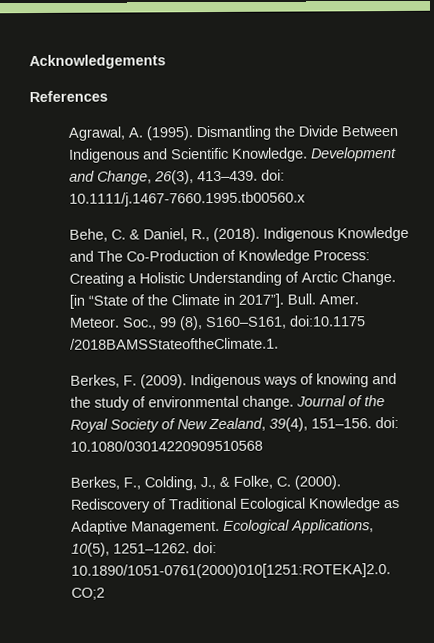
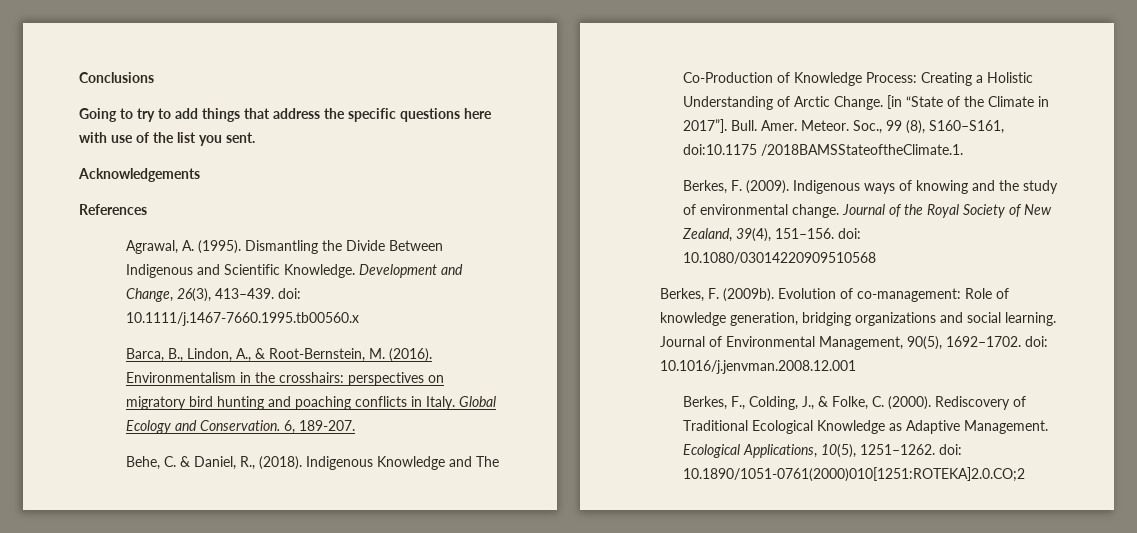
+ Conclusions
+ Going to try to add things that address the specific questions here with use of the list you sent.
+ Barca, B., Lindon, A., & Root-Bernstein, M. (2016). Environmentalism in the crosshairs: perspectives on migratory bird hunting and poaching conflicts in Italy. Global Ecology and Conservation. 6, 189-207.
+ Berkes, F. (2009b). Evolution of co-management: Role of knowledge generation, bridging organizations and social learning. Journal of Environmental Management, 90(5), 1692–1702. doi: 10.1016/j.jenvman.2008.12.001

